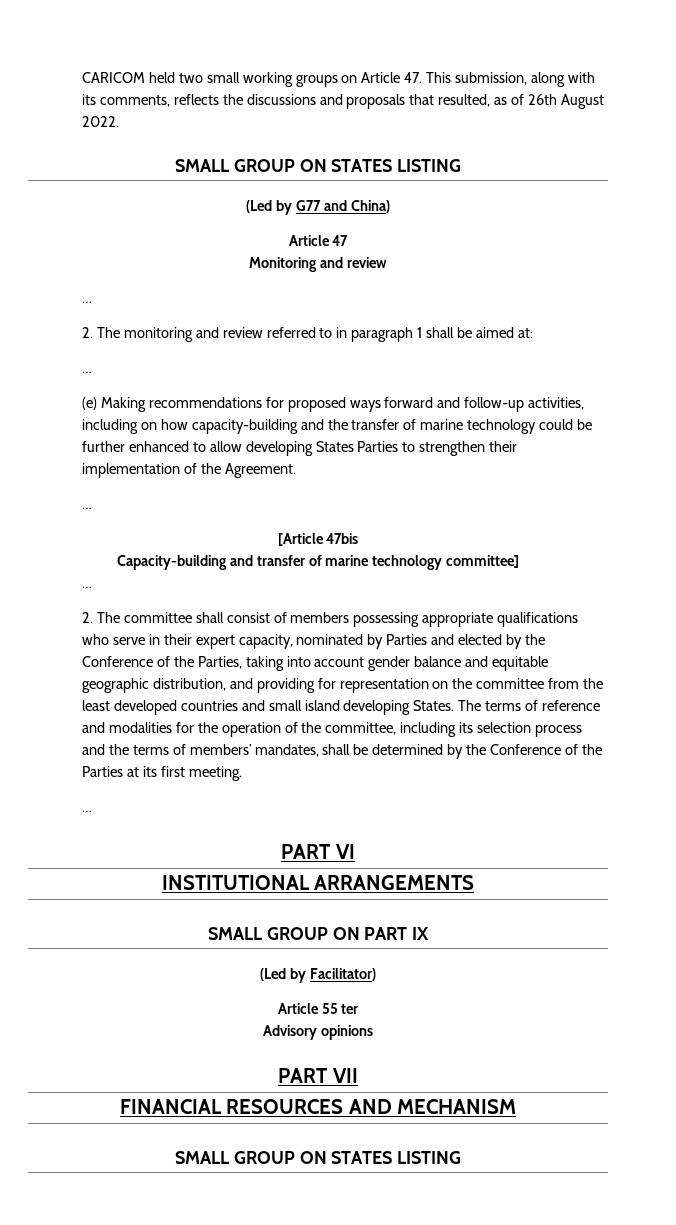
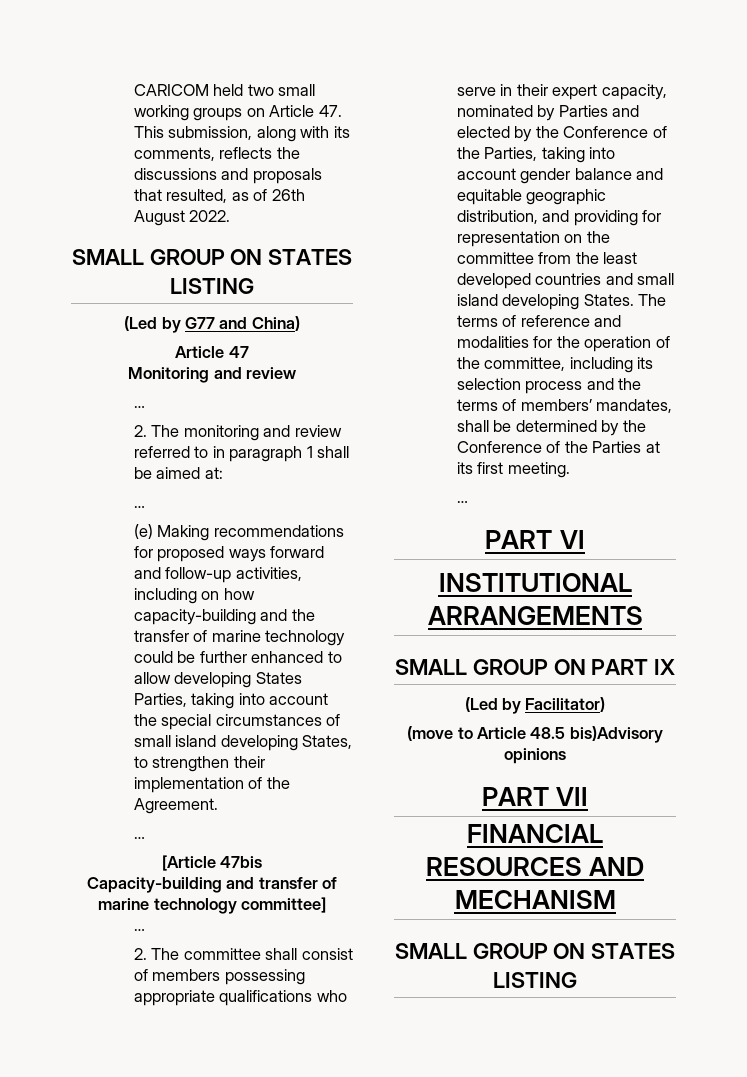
- (e) Making recommendations for proposed ways forward and follow-up activities, including on how capacity-building and the transfer of marine technology could be further enhanced to allow developing States Parties to strengthen their implementation of the Agreement.
+ (e) Making recommendations for proposed ways forward and follow-up activities, including on how capacity-building and the transfer of marine technology could be further enhanced to allow developing States Parties, taking into account the special circumstances of small island developing States, to strengthen their implementation of the Agreement.
- Article 55 ter
- Advisory opinions
+ (move to Article 48.5 bis)Advisory opinions

